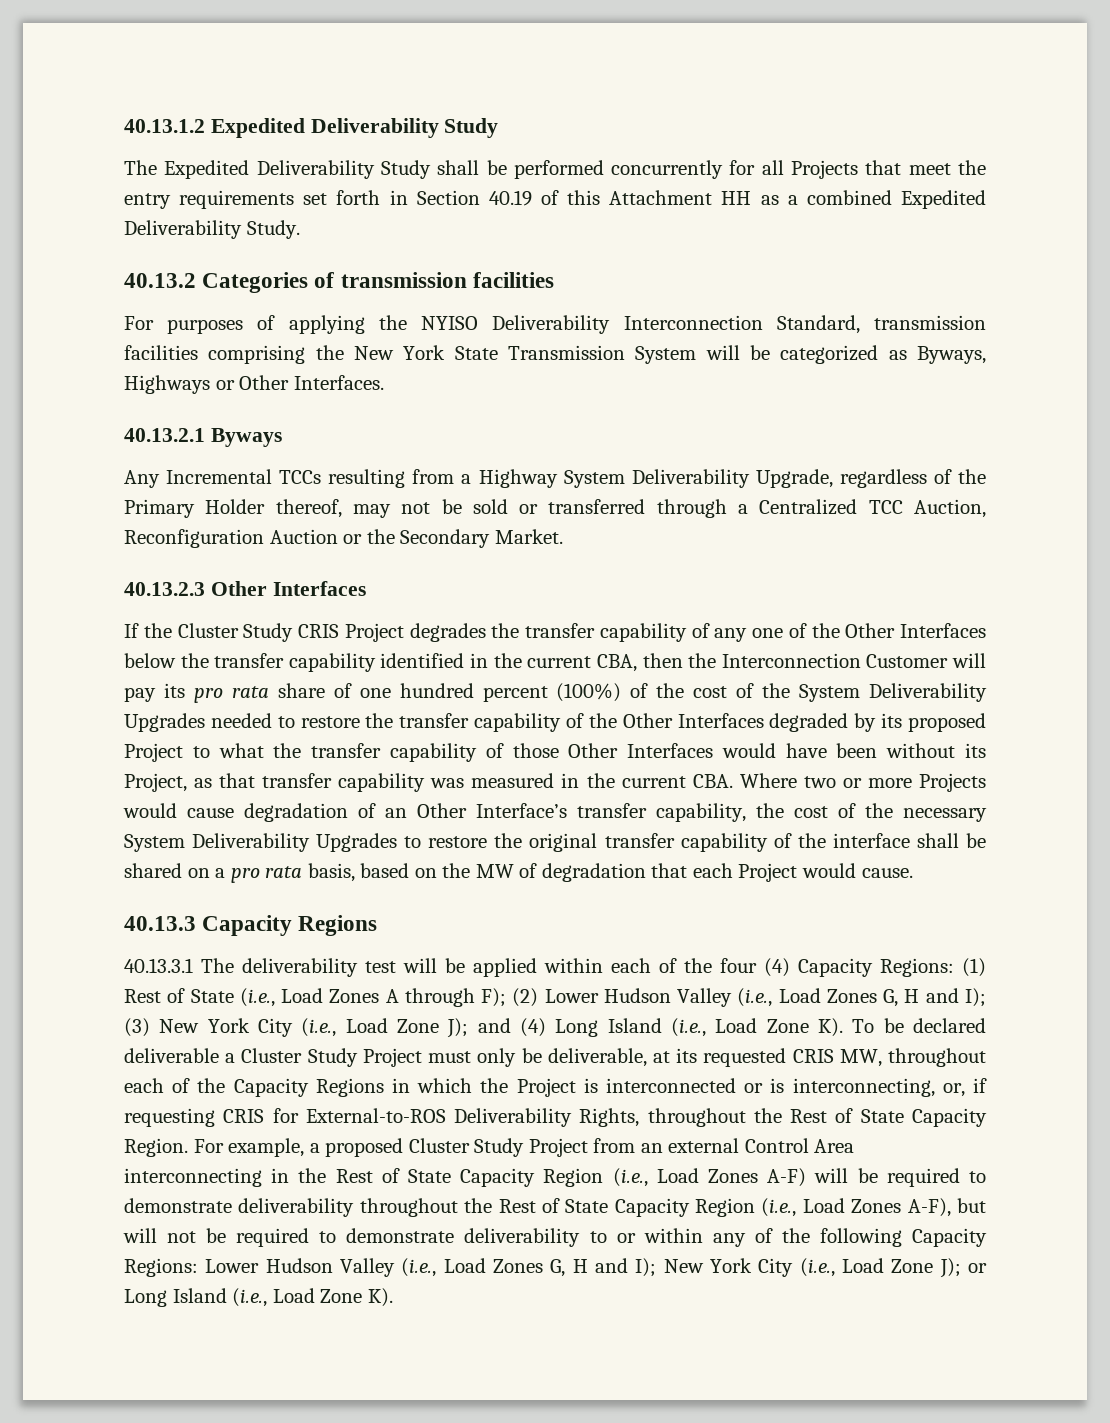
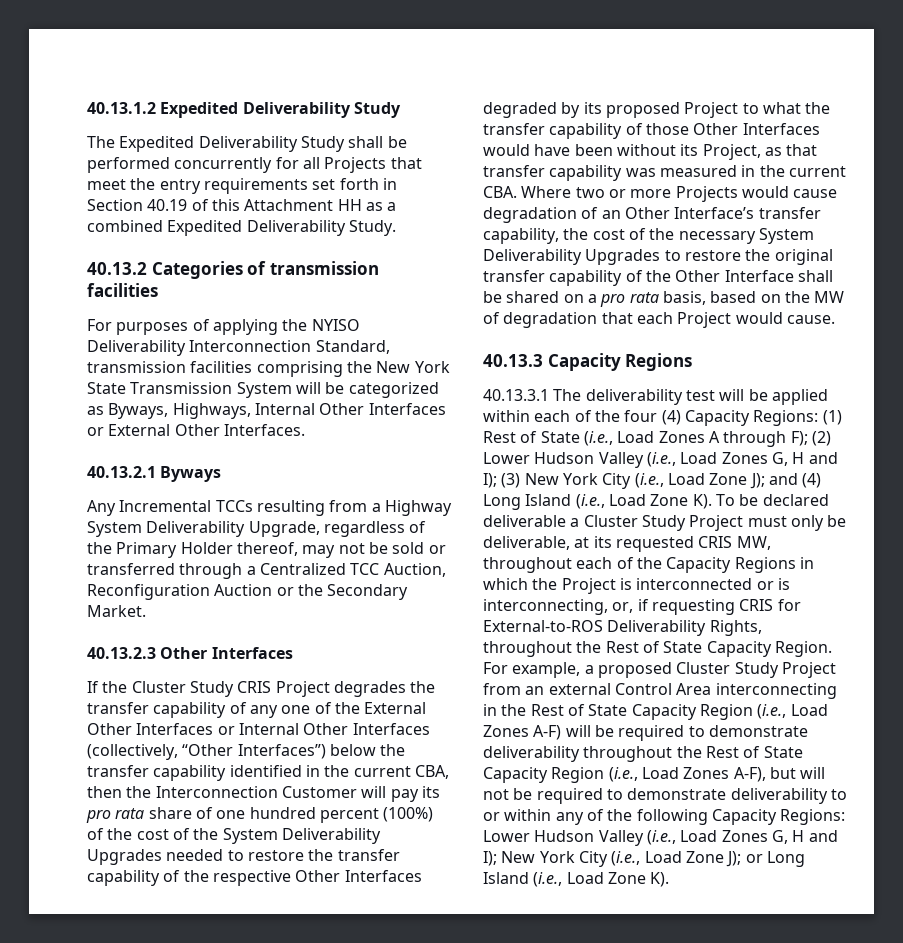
- For purposes of applying the NYISO Deliverability Interconnection Standard, transmission facilities comprising the New York State Transmission System will be categorized as Byways, Highways or Other Interfaces.
+ For purposes of applying the NYISO Deliverability Interconnection Standard, transmission facilities comprising the New York State Transmission System will be categorized as Byways, Highways, Internal Other Interfaces or External Other Interfaces.
- If the Cluster Study CRIS Project degrades the transfer capability of any one of the Other Interfaces below the transfer capability identified in the current CBA, then the Interconnection Customer will pay its pro rata share of one hundred percent (100%) of the cost of the System Deliverability Upgrades needed to restore the transfer capability of the Other Interfaces degraded by its proposed Project to what the transfer capability of those Other Interfaces would have been without its Project, as that transfer capability was measured in the current CBA. Where two or more Projects would cause degradation of an Other Interface’s transfer capability, the cost of the necessary System Deliverability Upgrades to restore the original transfer capability of the interface shall be shared on a pro rata basis, based on the MW of degradation that each Project would cause.
+ If the Cluster Study CRIS Project degrades the transfer capability of any one of the External Other Interfaces or Internal Other Interfaces (collectively, “Other Interfaces”) below the transfer capability identified in the current CBA, then the Interconnection Customer will pay its pro rata share of one hundred percent (100%) of the cost of the System Deliverability Upgrades needed to restore the transfer capability of the respective Other Interfaces degraded by its proposed Project to what the transfer capability of those Other Interfaces would have been without its Project, as that transfer capability was measured in the current CBA. Where two or more Projects would cause degradation of an Other Interface’s transfer capability, the cost of the necessary System Deliverability Upgrades to restore the original transfer capability of the Other Interface shall be shared on a pro rata basis, based on the MW of degradation that each Project would cause.

